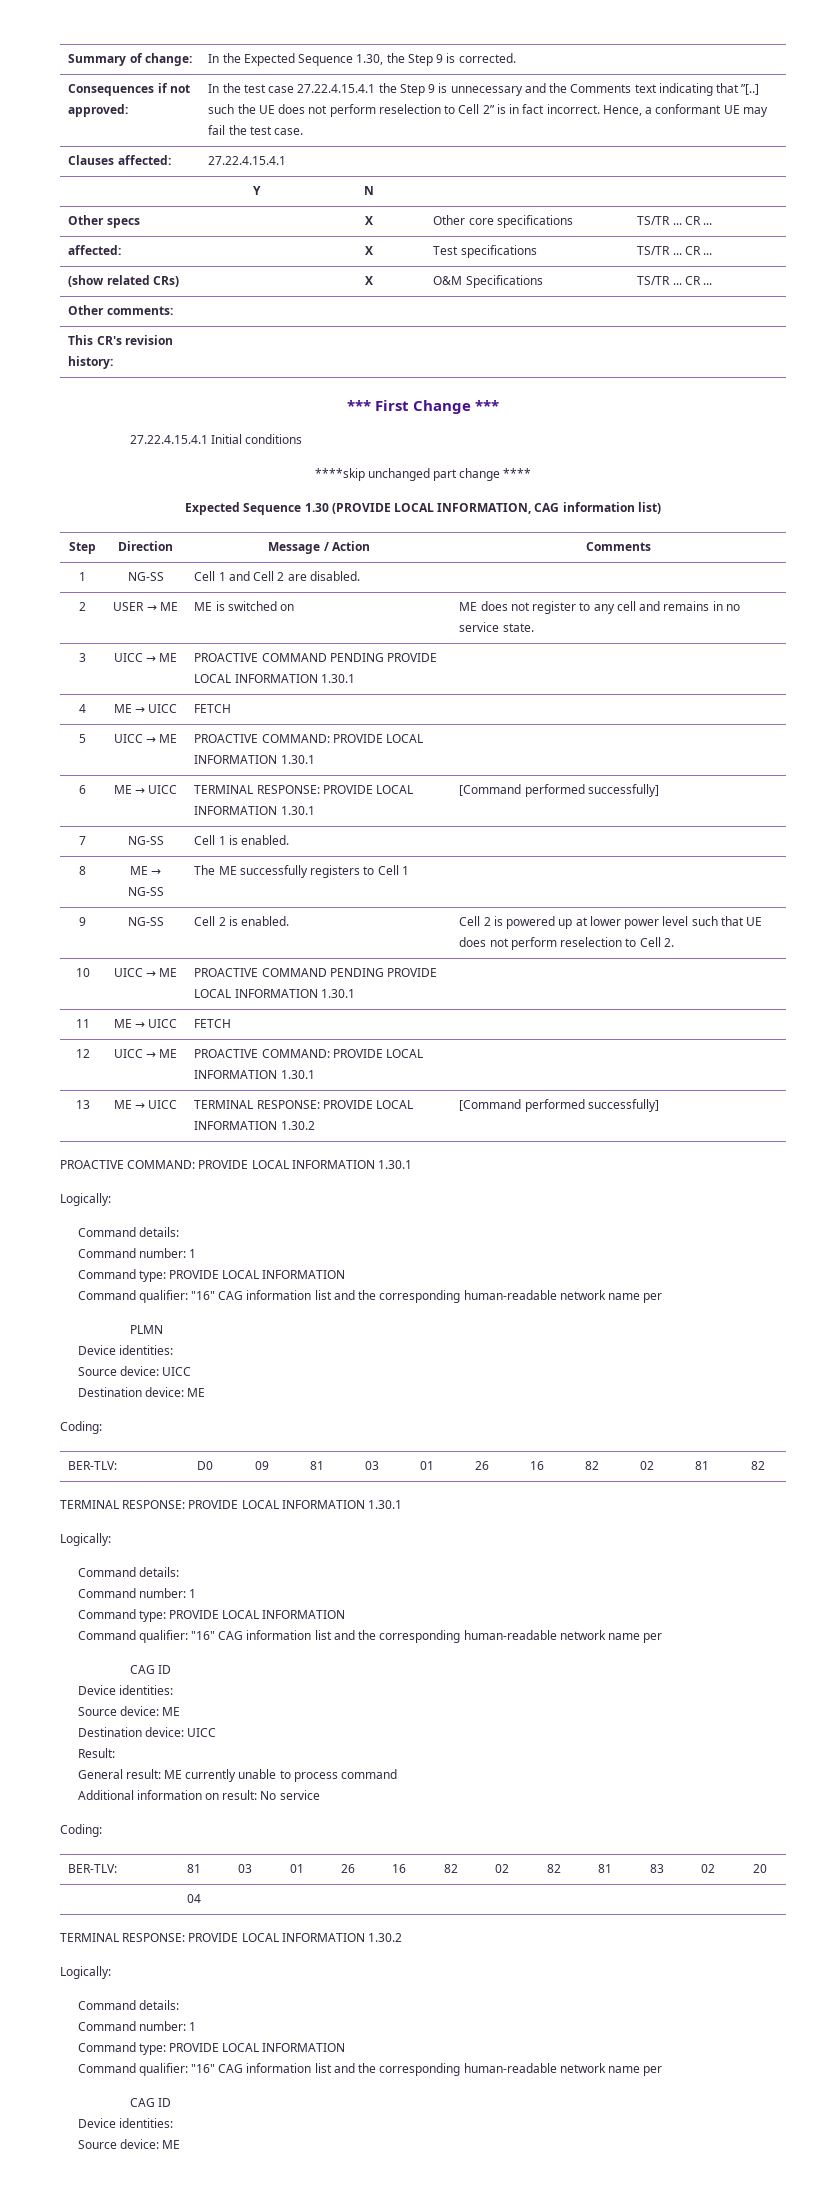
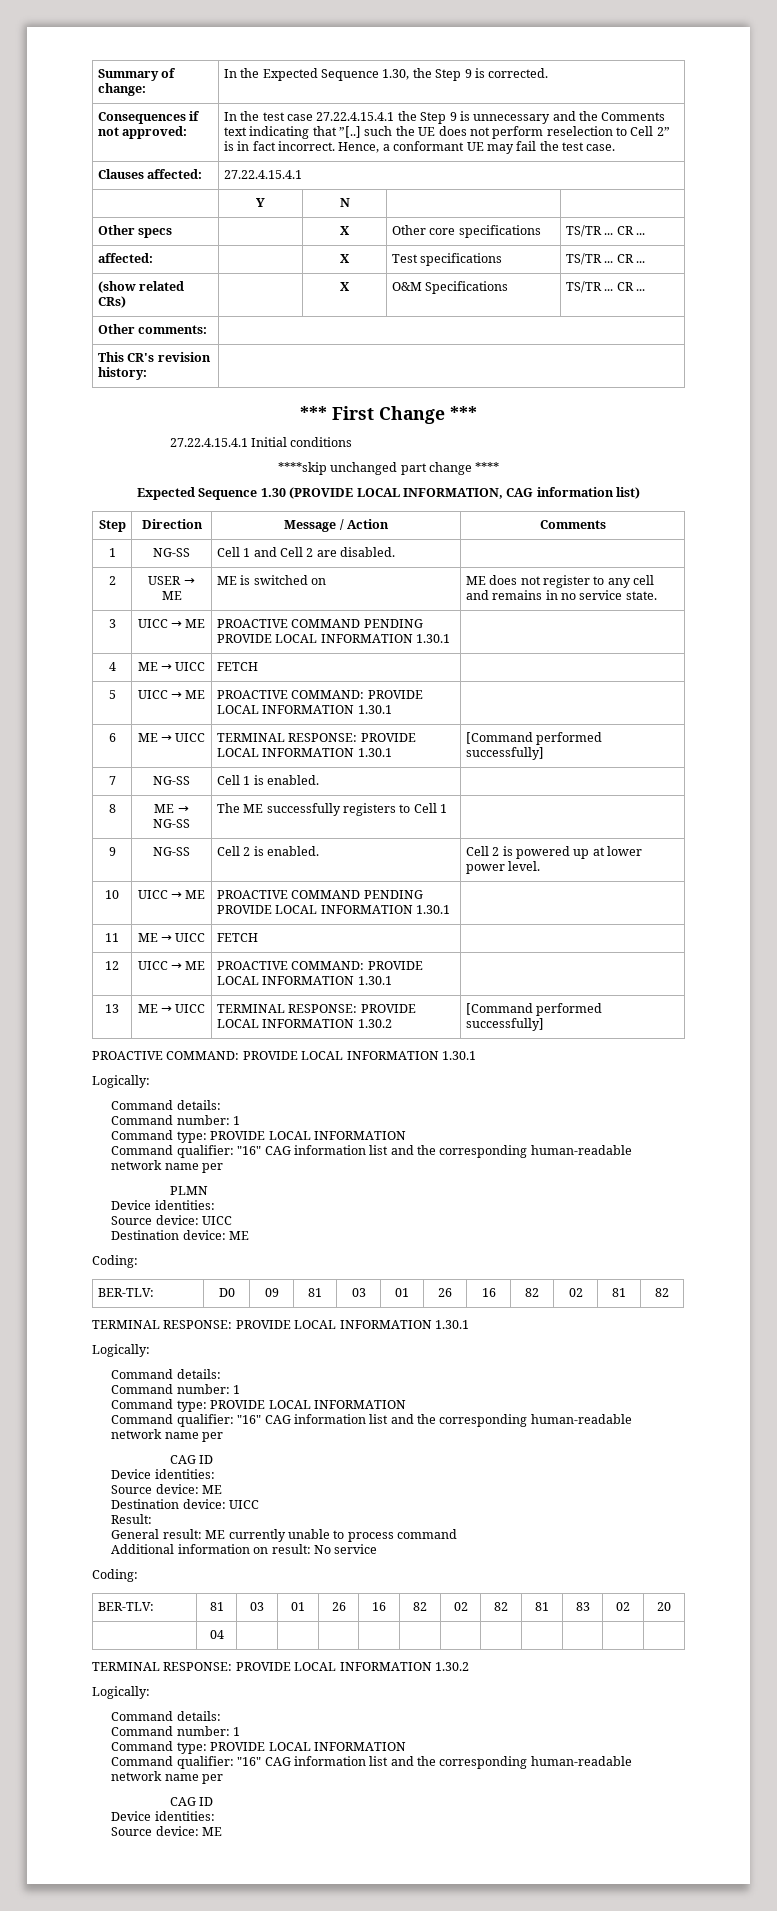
- 9 | NG-SS | Cell 2 is enabled. | Cell 2 is powered up at lower power level such that UE does not perform reselection to Cell 2.
+ 9 | NG-SS | Cell 2 is enabled. | Cell 2 is powered up at lower power level.

